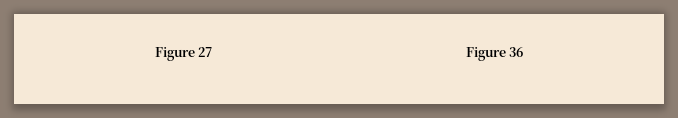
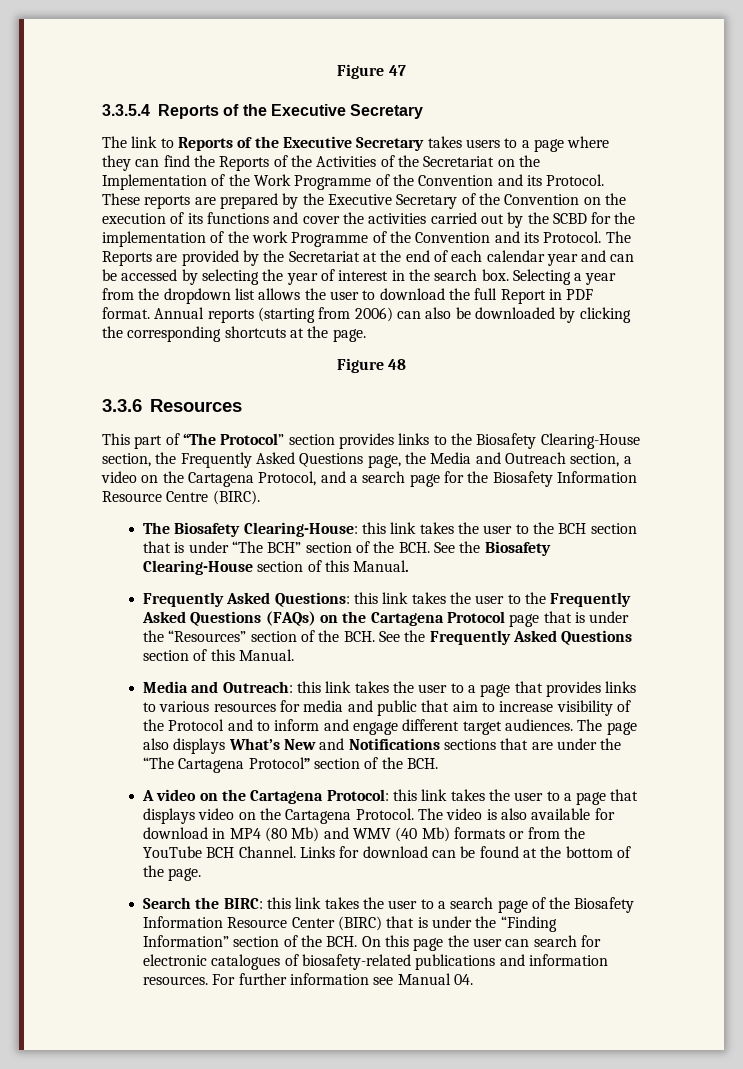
- Figure 27
- Figure 36
+ Figure 47
+ 3.3.5.4 Reports of the Executive Secretary
+ The link to Reports of the Executive Secretary takes users to a page where they can find the Reports of the Activities of the Secretariat on the Implementation of the Work Programme of the Convention and its Protocol. These reports are prepared by the Executive Secretary of the Convention on the execution of its functions and cover the activities carried out by the SCBD for the implementation of the work Programme of the Convention and its Protocol. The Reports are provided by the Secretariat at the end of each calendar year and can be accessed by selecting the year of interest in the search box. Selecting a year from the dropdown list allows the user to download the full Report in PDF format. Annual reports (starting from 2006) can also be downloaded by clicking the corresponding shortcuts at the page.
+ Figure 48
+ 3.3.6 Resources
+ This part of “The Protocol” section provides links to the Biosafety Clearing-House section, the Frequently Asked Questions page, the Media and Outreach section, a video on the Cartagena Protocol, and a search page for the Biosafety Information Resource Centre (BIRC).
+ The Biosafety Clearing-House: this link takes the user to the BCH section that is under “The BCH” section of the BCH. See the Biosafety Clearing-House section of this Manual.
+ Frequently Asked Questions: this link takes the user to the Frequently Asked Questions (FAQs) on the Cartagena Protocol page that is under the “Resources” section of the BCH. See the Frequently Asked Questions section of this Manual.
+ Media and Outreach: this link takes the user to a page that provides links to various resources for media and public that aim to increase visibility of the Protocol and to inform and engage different target audiences. The page also displays What’s New and Notifications sections that are under the “The Cartagena Protocol” section of the BCH.
+ A video on the Cartagena Protocol: this link takes the user to a page that displays video on the Cartagena Protocol. The video is also available for download in MP4 (80 Mb) and WMV (40 Mb) formats or from the YouTube BCH Channel. Links for download can be found at the bottom of the page.
+ Search the BIRC: this link takes the user to a search page of the Biosafety Information Resource Center (BIRC) that is under the “Finding Information” section of the BCH. On this page the user can search for electronic catalogues of biosafety-related publications and information resources. For further information see Manual 04.

